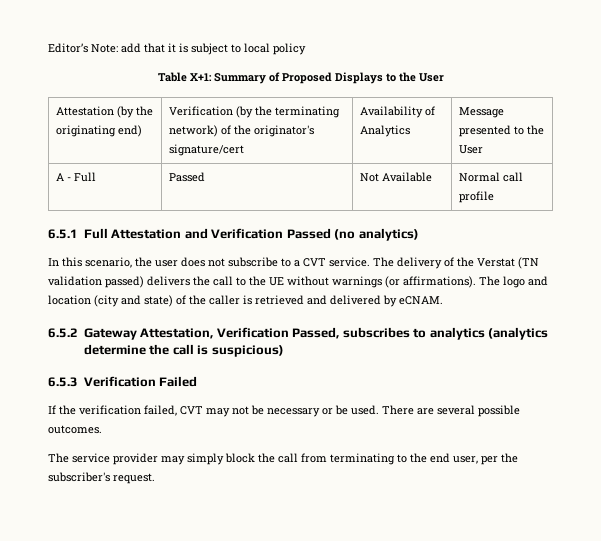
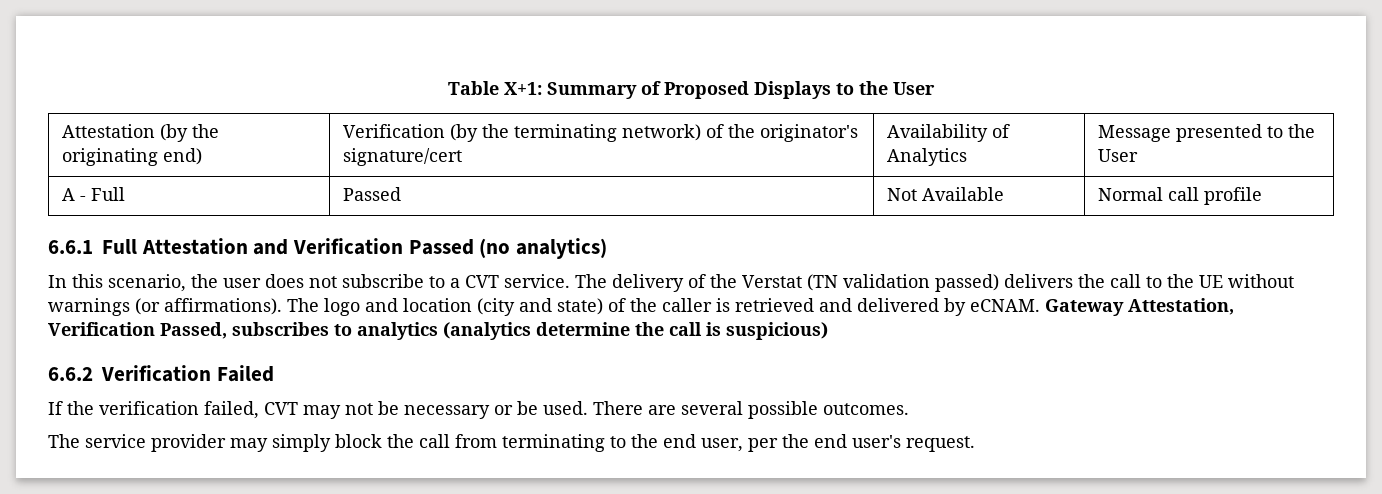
- Editor’s Note: add that it is subject to local policy
- 6.5.1 Full Attestation and Verification Passed (no analytics)
+ 6.6.1 Full Attestation and Verification Passed (no analytics)
- The logo and location (city and state) of the caller is retrieved and delivered by eCNAM.
- 6.5.2 Gateway Attestation, Verification Passed, subscribes to analytics (analytics determine the call is suspicious)
+ The logo and location (city and state) of the caller is retrieved and delivered by eCNAM. Gateway Attestation, Verification Passed, subscribes to analytics (analytics determine the call is suspicious)
- 6.5.3 Verification Failed
+ 6.6.2 Verification Failed
- The service provider may simply block the call from terminating to the end user, per the subscriber's request.
+ The service provider may simply block the call from terminating to the end user, per the end user's request.

